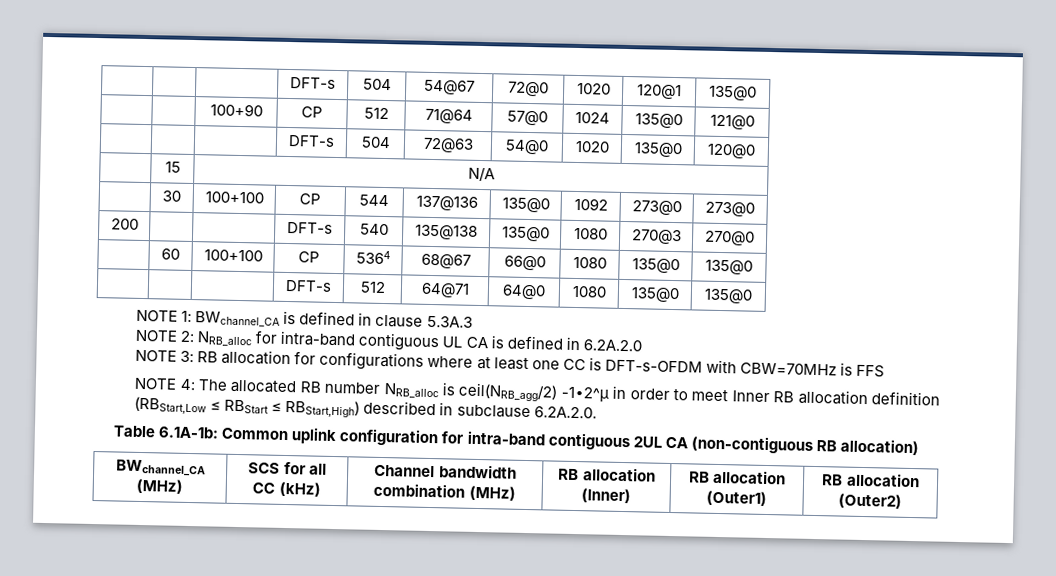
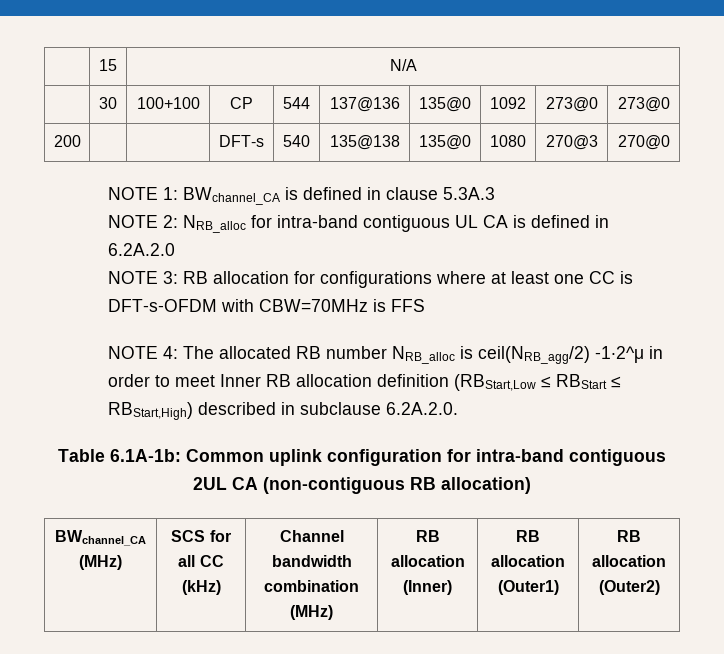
- | | | DFT-s | 504 | 54@67 | 72@0 | 1020 | 120@1 | 135@0
- | | 100+90 | CP | 512 | 71@64 | 57@0 | 1024 | 135@0 | 121@0
- | | | DFT-s | 504 | 72@63 | 54@0 | 1020 | 135@0 | 120@0
- | 60 | 100+100 | CP | 5364 | 68@67 | 66@0 | 1080 | 135@0 | 135@0
- | | | DFT-s | 512 | 64@71 | 64@0 | 1080 | 135@0 | 135@0

